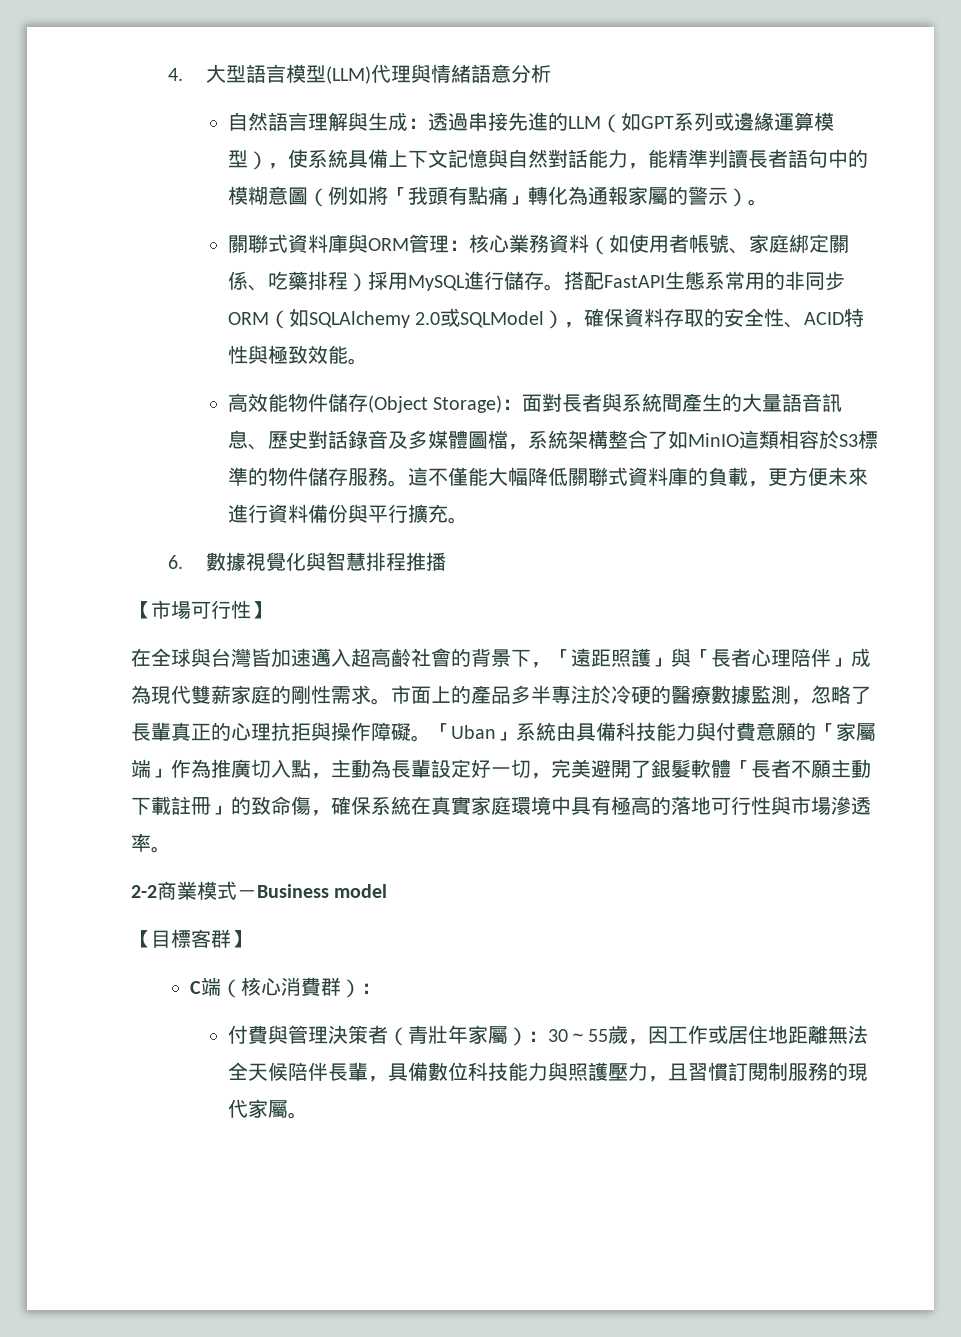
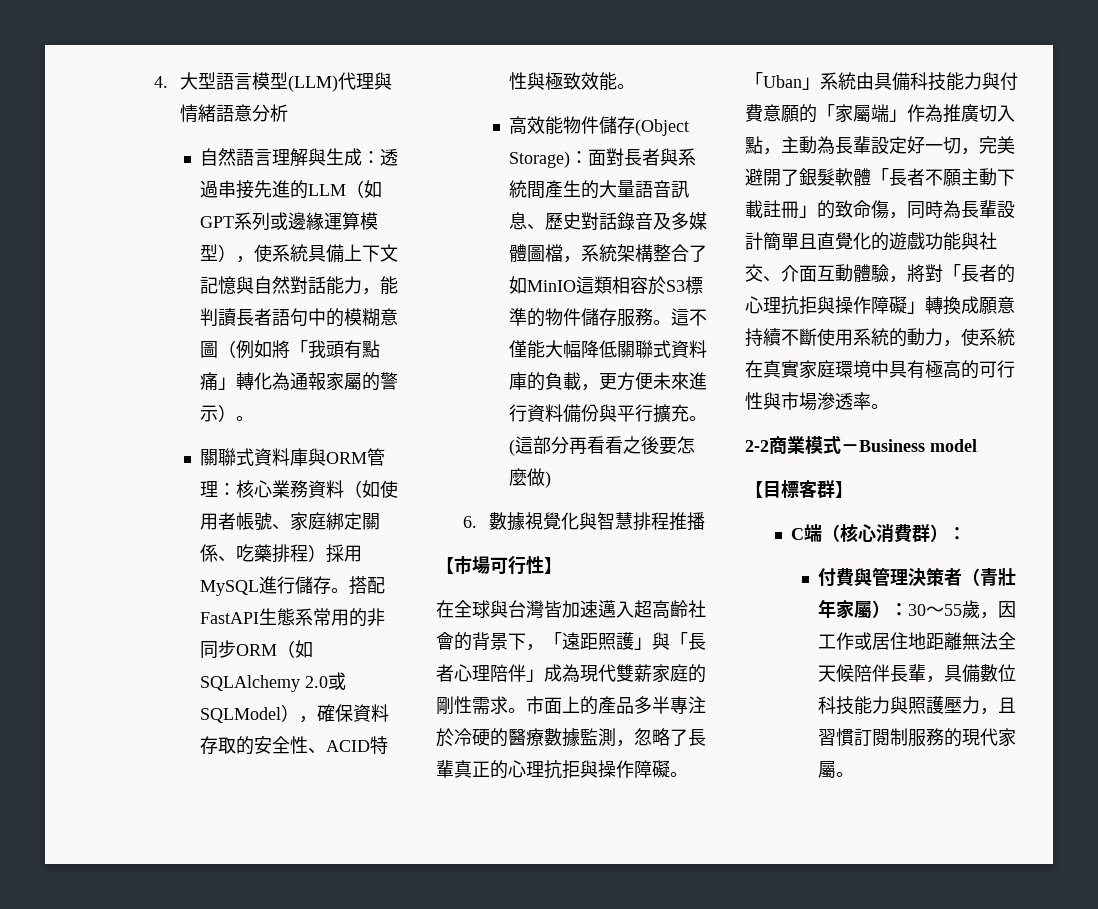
- 自然語言理解與生成：透過串接先進的LLM（如GPT系列或邊緣運算模型），使系統具備上下文記憶與自然對話能力，能精準判讀長者語句中的模糊意圖（例如將「我頭有點痛」轉化為通報家屬的警示）。
+ 自然語言理解與生成：透過串接先進的LLM（如GPT系列或邊緣運算模型），使系統具備上下文記憶與自然對話能力，能判讀長者語句中的模糊意圖（例如將「我頭有點痛」轉化為通報家屬的警示）。
+ (這部分再看看之後要怎麼做)
- 「Uban」系統由具備科技能力與付費意願的「家屬端」作為推廣切入點，主動為長輩設定好一切，完美避開了銀髮軟體「長者不願主動下載註冊」的致命傷，確保系統在真實家庭環境中具有極高的落地可行性與市場滲透率。
+ 「Uban」系統由具備科技能力與付費意願的「家屬端」作為推廣切入點，主動為長輩設定好一切，完美避開了銀髮軟體「長者不願主動下載註冊」的致命傷，同時為長輩設計簡單且直覺化的遊戲功能與社交、介面互動體驗，將對「長者的心理抗拒與操作障礙」轉換成願意持續不斷使用系統的動力，使系統在真實家庭環境中具有極高的可行性與市場滲透率。

